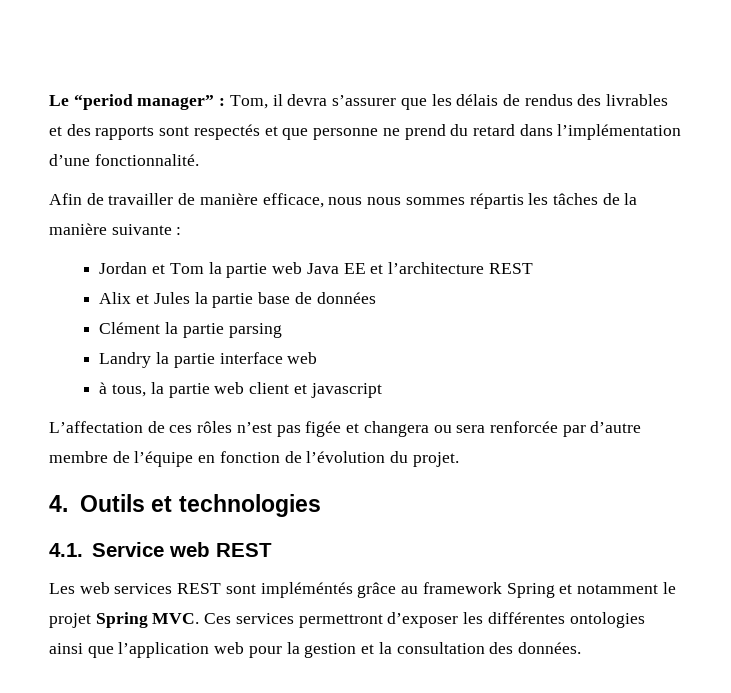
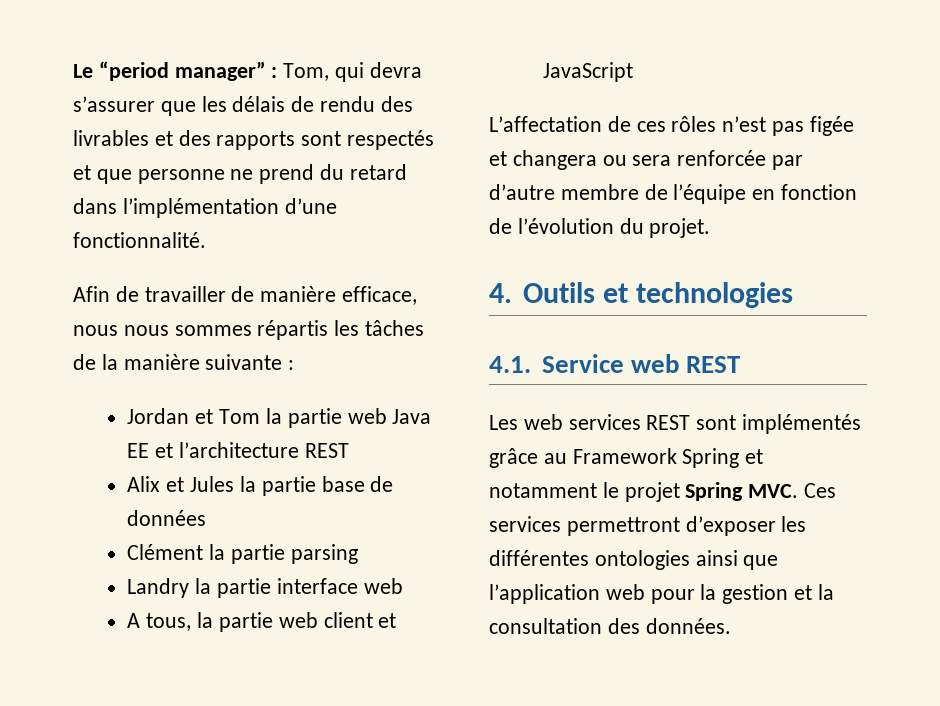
- Le “period manager” : Tom, il devra s’assurer que les délais de rendus des livrables et des rapports sont respectés et que personne ne prend du retard dans l’implémentation d’une fonctionnalité.
+ Le “period manager” : Tom, qui devra s’assurer que les délais de rendu des livrables et des rapports sont respectés et que personne ne prend du retard dans l’implémentation d’une fonctionnalité.
- à tous, la partie web client et javascript
+ A tous, la partie web client et JavaScript
- Les web services REST sont impléméntés grâce au framework Spring et notamment le projet Spring MVC. Ces services permettront d’exposer les différentes ontologies ainsi que l’application web pour la gestion et la consultation des données.
+ Les web services REST sont implémentés grâce au Framework Spring et notamment le projet Spring MVC. Ces services permettront d’exposer les différentes ontologies ainsi que l’application web pour la gestion et la consultation des données.

